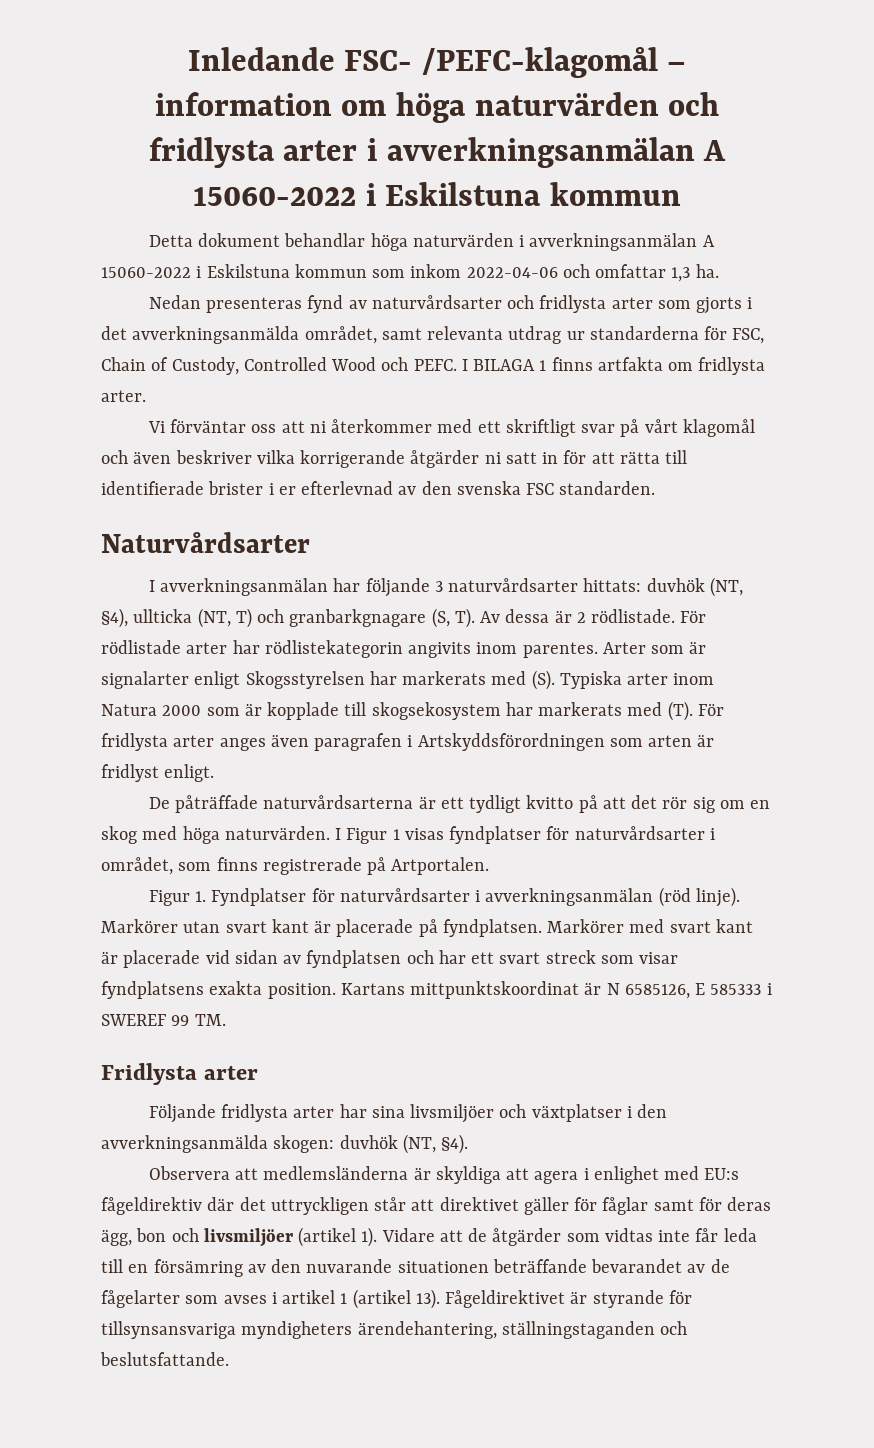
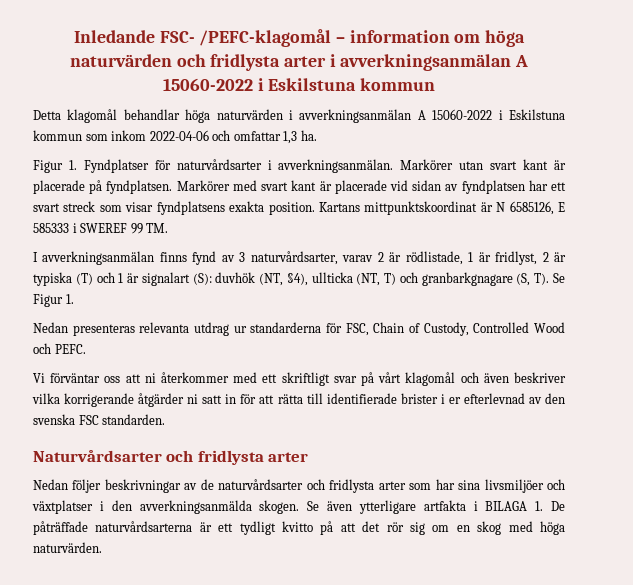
- Detta dokument behandlar höga naturvärden i avverkningsanmälan A 15060-2022 i Eskilstuna kommun som inkom 2022-04-06 och omfattar 1,3 ha.
+ Detta klagomål behandlar höga naturvärden i avverkningsanmälan A 15060-2022 i Eskilstuna kommun som inkom 2022-04-06 och omfattar 1,3 ha.
- Nedan presenteras fynd av naturvårdsarter och fridlysta arter som gjorts i det avverkningsanmälda området, samt relevanta utdrag ur standarderna för FSC, Chain of Custody, Controlled Wood och PEFC. I BILAGA 1 finns artfakta om fridlysta arter.
+ Figur 1. Fyndplatser för naturvårdsarter i avverkningsanmälan. Markörer utan svart kant är placerade på fyndplatsen. Markörer med svart kant är placerade vid sidan av fyndplatsen har ett svart streck som visar fyndplatsens exakta position. Kartans mittpunktskoordinat är N 6585126, E 585333 i SWEREF 99 TM.
+ I avverkningsanmälan finns fynd av 3 naturvårdsarter, varav 2 är rödlistade, 1 är fridlyst, 2 är typiska (T) och 1 är signalart (S): duvhök (NT, §4), ullticka (NT, T) och granbarkgnagare (S, T). Se Figur 1.
+ Nedan presenteras relevanta utdrag ur standarderna för FSC, Chain of Custody, Controlled Wood och PEFC.
- Naturvårdsarter
- I avverkningsanmälan har följande 3 naturvårdsarter hittats: duvhök (NT, §4), ullticka (NT, T) och granbarkgnagare (S, T). Av dessa är 2 rödlistade. För rödlistade arter har rödlistekategorin angivits inom parentes. Arter som är signalarter enligt Skogsstyrelsen har markerats med (S). Typiska arter inom Natura 2000 som är kopplade till skogsekosystem har markerats med (T). För fridlysta arter anges även paragrafen i Artskyddsförordningen som arten är fridlyst enligt.
- De påträffade naturvårdsarterna är ett tydligt kvitto på att det rör sig om en skog med höga naturvärden. I Figur 1 visas fyndplatser för naturvårdsarter i området, som finns registrerade på Artportalen.
- Figur 1. Fyndplatser för naturvårdsarter i avverkningsanmälan (röd linje). Markörer utan svart kant är placerade på fyndplatsen. Markörer med svart kant är placerade vid sidan av fyndplatsen och har ett svart streck som visar fyndplatsens exakta position. Kartans mittpunktskoordinat är N 6585126, E 585333 i SWEREF 99 TM.
- Fridlysta arter
- Följande fridlysta arter har sina livsmiljöer och växtplatser i den avverkningsanmälda skogen: duvhök (NT, §4).
- Observera att medlemsländerna är skyldiga att agera i enlighet med EU:s fågeldirektiv där det uttryckligen står att direktivet gäller för fåglar samt för deras ägg, bon och livsmiljöer (artikel 1). Vidare att de åtgärder som vidtas inte får leda till en försämring av den nuvarande situationen beträffande bevarandet av de fågelarter som avses i artikel 1 (artikel 13). Fågeldirektivet är styrande för tillsynsansvariga myndigheters ärendehantering, ställningstaganden och beslutsfattande.
+ Naturvårdsarter och fridlysta arter
+ Nedan följer beskrivningar av de naturvårdsarter och fridlysta arter som har sina livsmiljöer och växtplatser i den avverkningsanmälda skogen. Se även ytterligare artfakta i BILAGA 1. De påträffade naturvårdsarterna är ett tydligt kvitto på att det rör sig om en skog med höga naturvärden.

